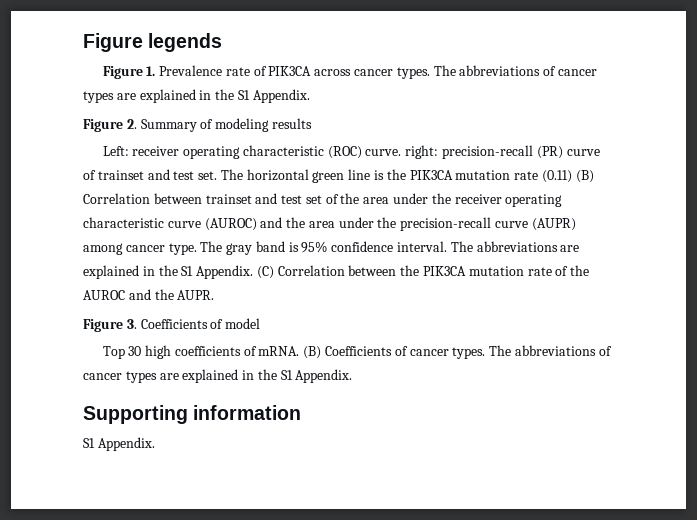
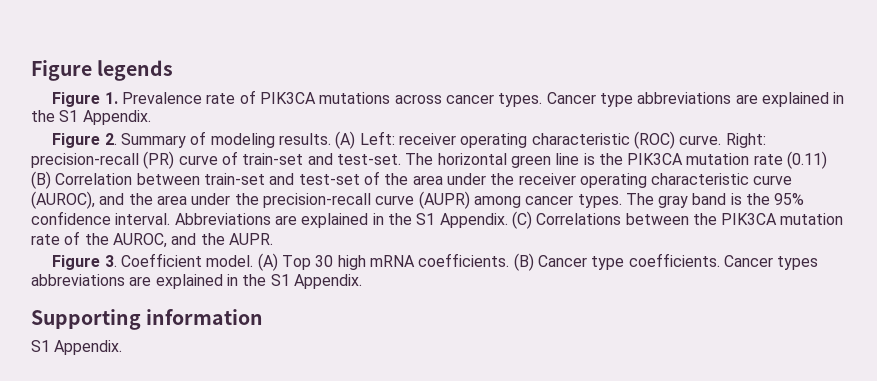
- Figure 1. Prevalence rate of PIK3CA across cancer types. The abbreviations of cancer types are explained in the S1 Appendix.
+ Figure 1. Prevalence rate of PIK3CA mutations across cancer types. Cancer type abbreviations are explained in the S1 Appendix.
- Figure 2. Summary of modeling results
- Left: receiver operating characteristic (ROC) curve. right: precision-recall (PR) curve of trainset and test set.
+ Figure 2. Summary of modeling results. (A) Left: receiver operating characteristic (ROC) curve. Right: precision-recall (PR) curve of train-set and test-set.
- The horizontal green line is the PIK3CA mutation rate (0.11) (B) Correlation between trainset and test set of the area under the receiver operating characteristic curve (AUROC) and the area under the precision-recall curve (AUPR) among cancer type.
+ The horizontal green line is the PIK3CA mutation rate (0.11) (B) Correlation between train-set and test-set of the area under the receiver operating characteristic curve (AUROC), and the area under the precision-recall curve (AUPR) among cancer types.
- The gray band is 95% confidence interval.
+ The gray band is the 95% confidence interval.
- The abbreviations are explained in the S1 Appendix.
+ Abbreviations are explained in the S1 Appendix.
- (C) Correlation between the PIK3CA mutation rate of the AUROC and the AUPR.
+ (C) Correlations between the PIK3CA mutation rate of the AUROC, and the AUPR.
- Figure 3. Coefficients of model
- Top 30 high coefficients of mRNA. (B) Coefficients of cancer types. The abbreviations of cancer types are explained in the S1 Appendix.
+ Figure 3. Coefficient model. (A) Top 30 high mRNA coefficients. (B) Cancer type coefficients. Cancer types abbreviations are explained in the S1 Appendix.

